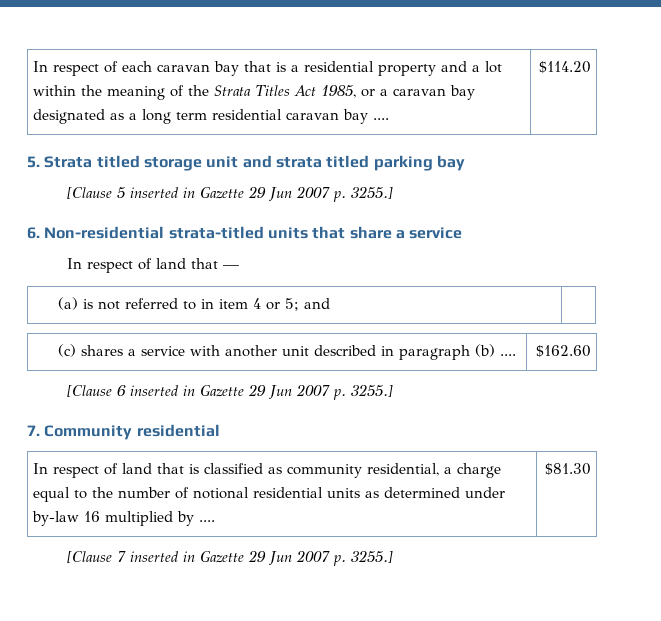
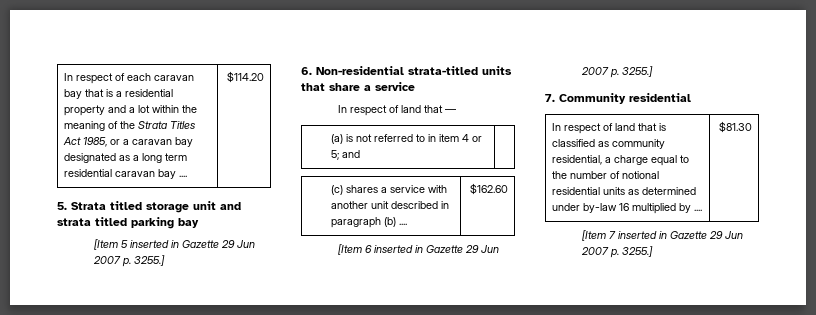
- [Clause 5 inserted in Gazette 29 Jun 2007 p. 3255.]
+ [Item 5 inserted in Gazette 29 Jun 2007 p. 3255.]
- [Clause 6 inserted in Gazette 29 Jun 2007 p. 3255.]
+ [Item 6 inserted in Gazette 29 Jun 2007 p. 3255.]
- [Clause 7 inserted in Gazette 29 Jun 2007 p. 3255.]
+ [Item 7 inserted in Gazette 29 Jun 2007 p. 3255.]

